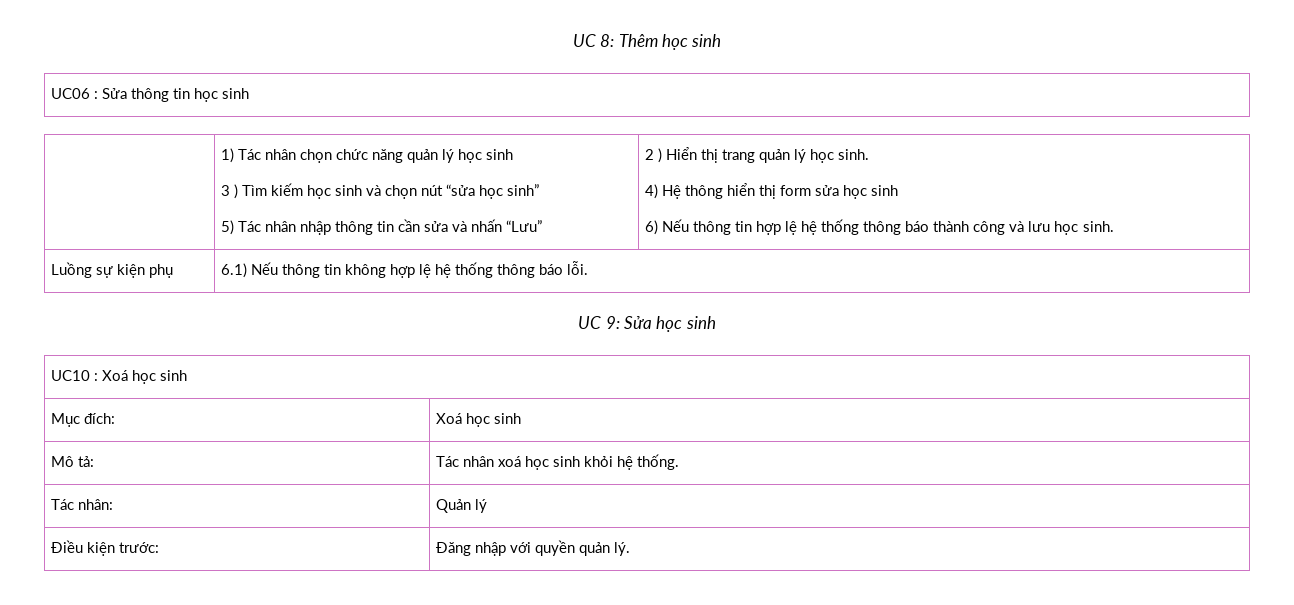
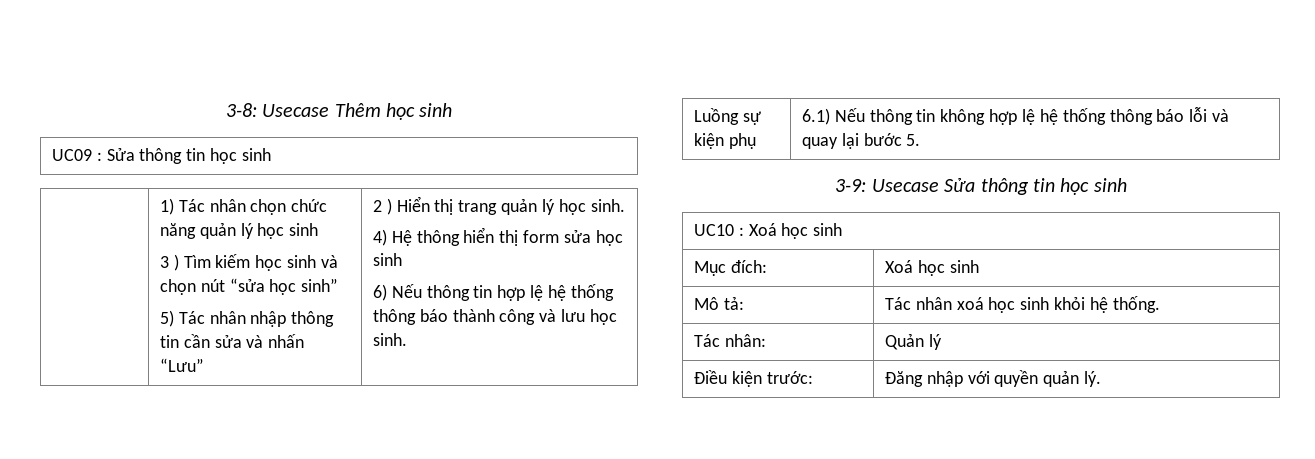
- UC 8: Thêm học sinh
+ 3-8: Usecase Thêm học sinh
- UC06 : Sửa thông tin học sinh
+ UC09 : Sửa thông tin học sinh
- Luồng sự kiện phụ | 6.1) Nếu thông tin không hợp lệ hệ thống thông báo lỗi.
- UC 9: Sửa học sinh
+ Luồng sự kiện phụ | 6.1) Nếu thông tin không hợp lệ hệ thống thông báo lỗi và quay lại bước 5.
+ 3-9: Usecase Sửa thông tin học sinh

